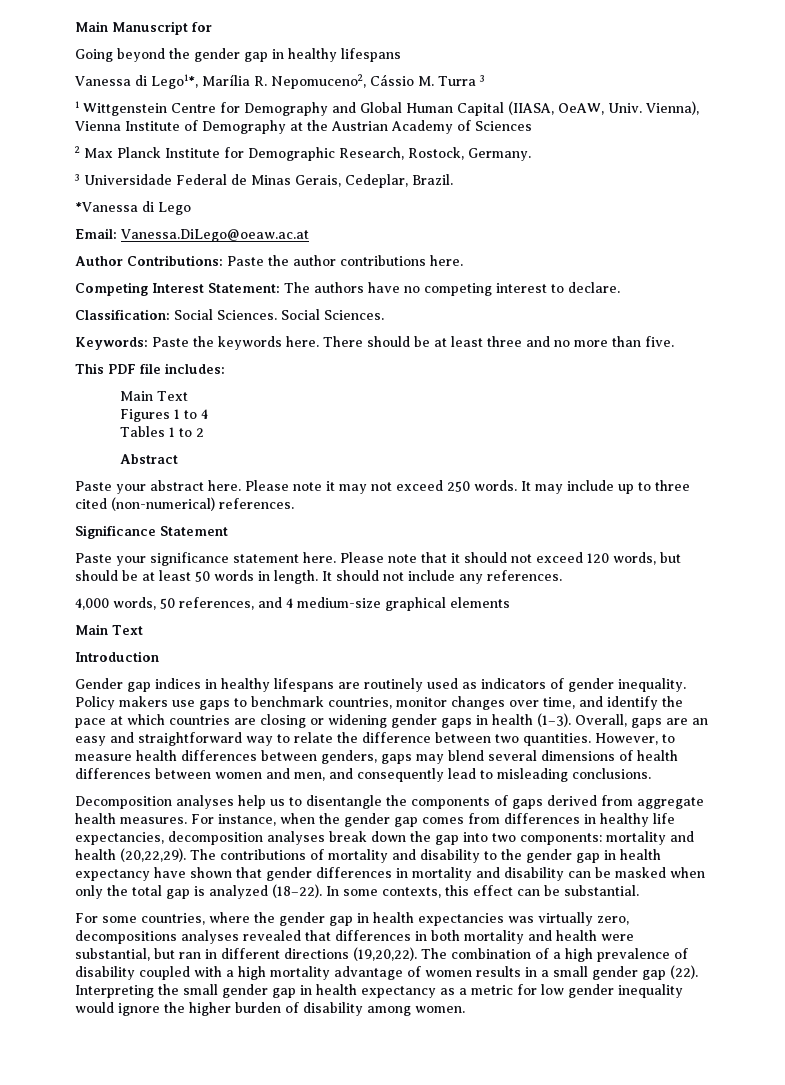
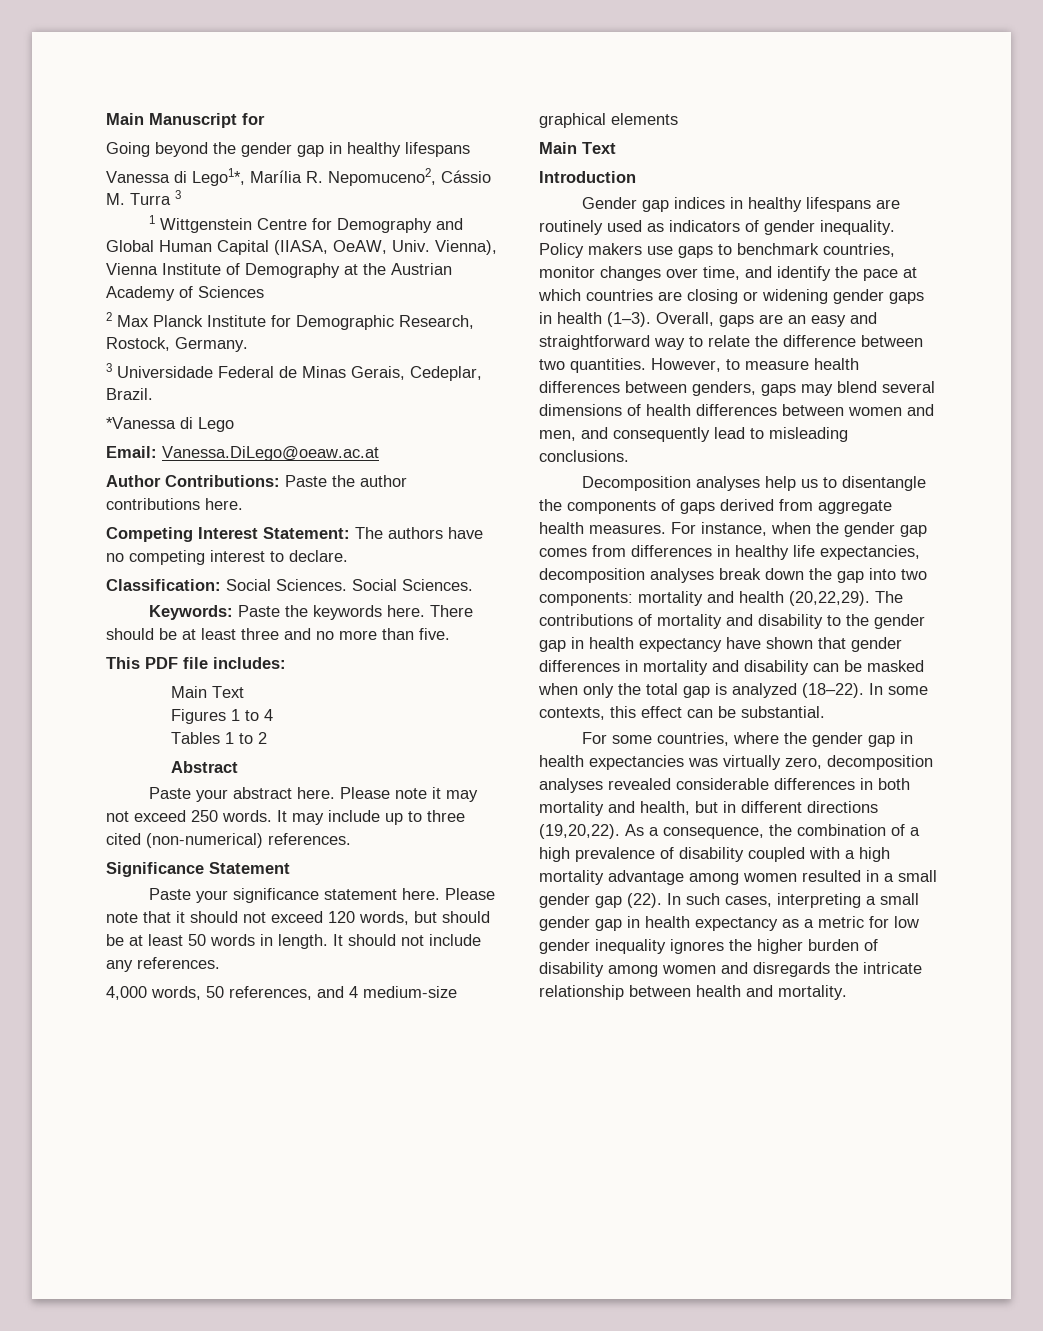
- For some countries, where the gender gap in health expectancies was virtually zero, decompositions analyses revealed that differences in both mortality and health were substantial, but ran in different directions (19,20,22). The combination of a high prevalence of disability coupled with a high mortality advantage of women results in a small gender gap (22).
+ For some countries, where the gender gap in health expectancies was virtually zero, decomposition analyses revealed considerable differences in both mortality and health, but in different directions (19,20,22). As a consequence, the combination of a high prevalence of disability coupled with a high mortality advantage among women resulted in a small gender gap (22).
- Interpreting the small gender gap in health expectancy as a metric for low gender inequality would ignore the higher burden of disability among women.
+ In such cases, interpreting a small gender gap in health expectancy as a metric for low gender inequality ignores the higher burden of disability among women and disregards the intricate relationship between health and mortality.

